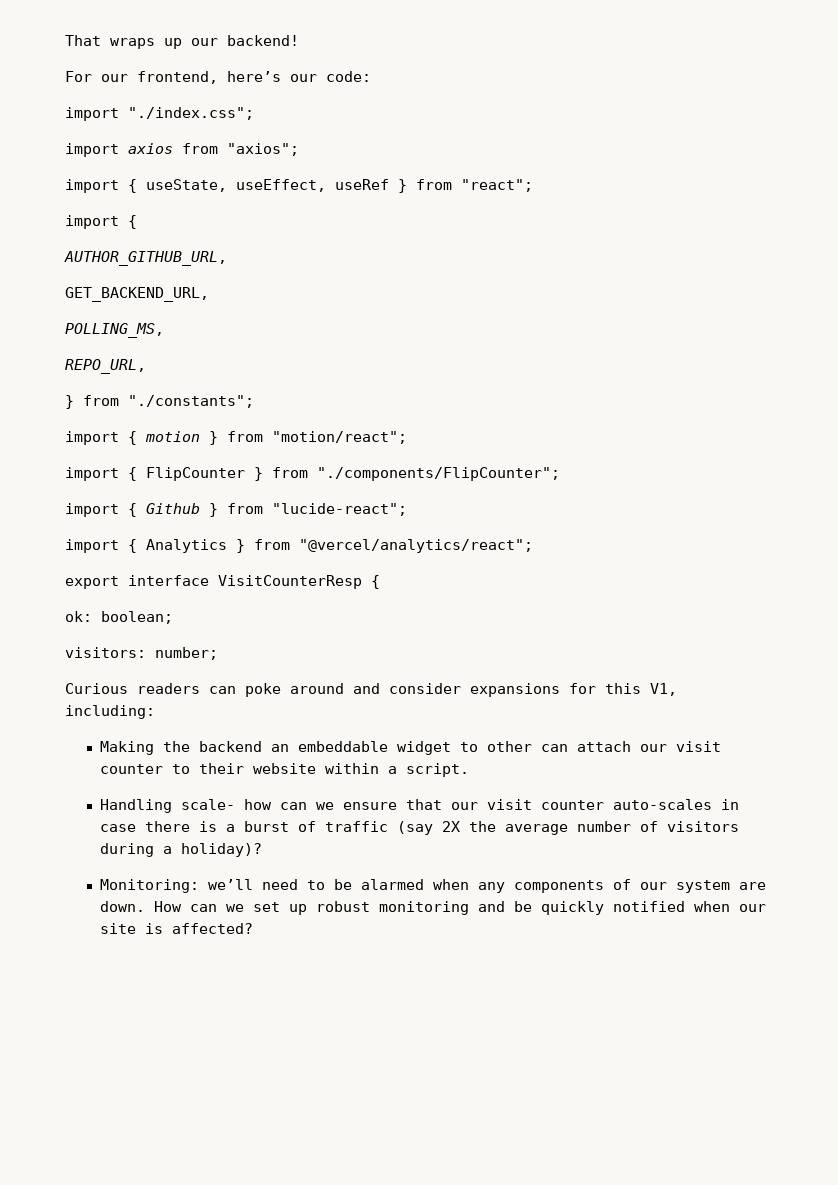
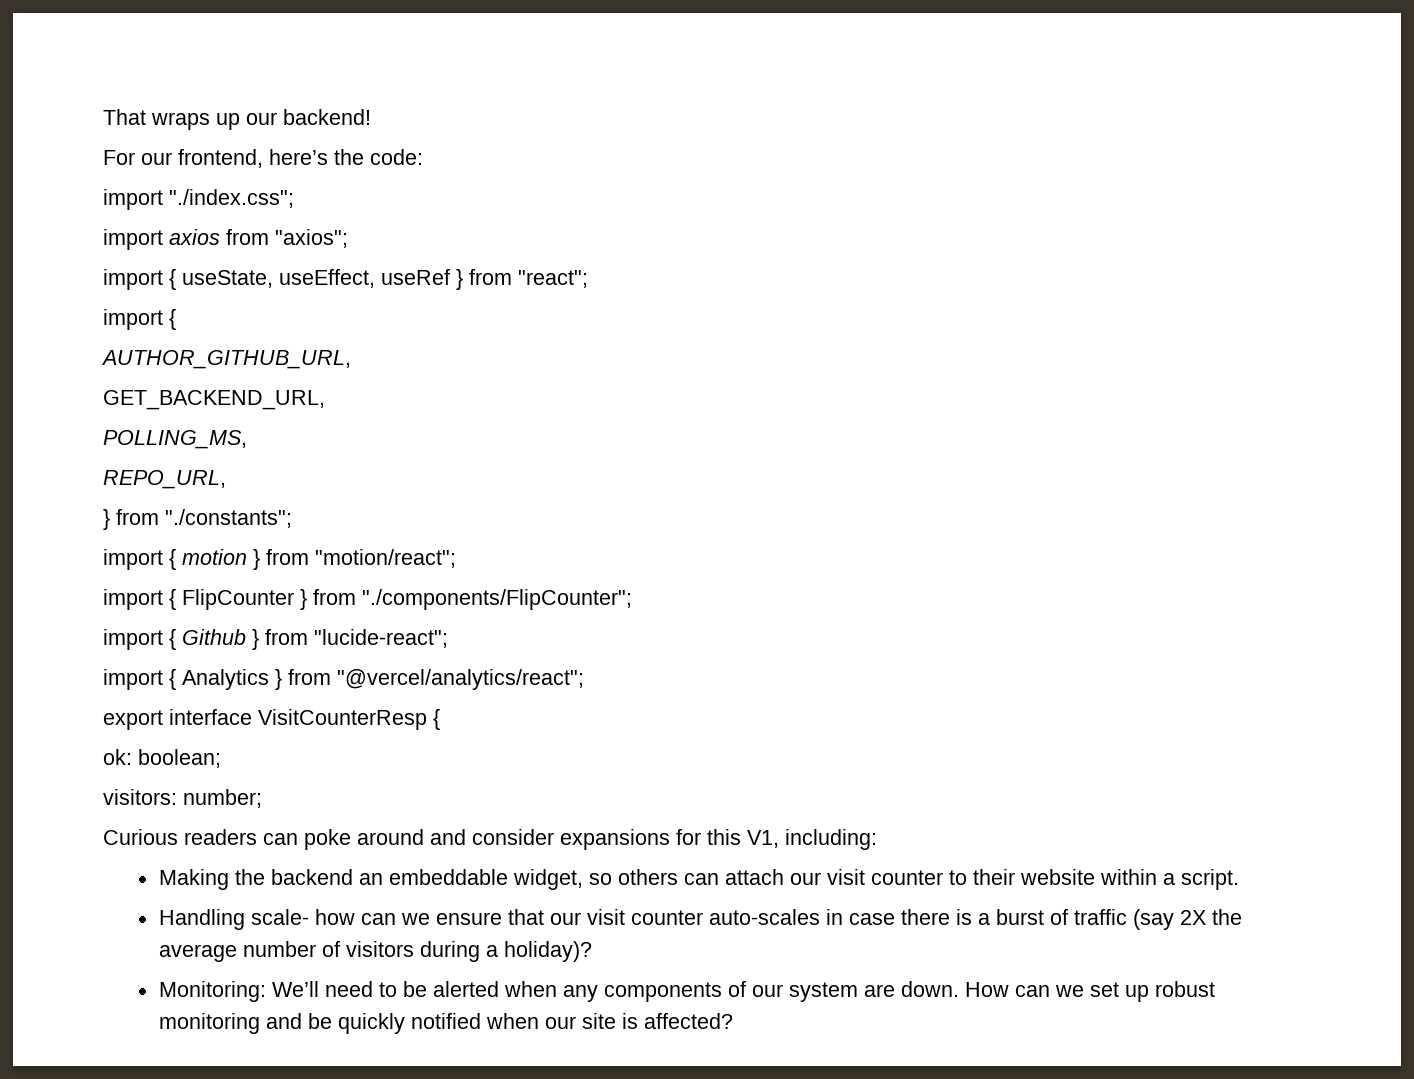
- For our frontend, here’s our code:
+ For our frontend, here’s the code:
- Making the backend an embeddable widget to other can attach our visit counter to their website within a script.
+ Making the backend an embeddable widget, so others can attach our visit counter to their website within a script.
- Monitoring: we’ll need to be alarmed when any components of our system are down.
+ Monitoring: We’ll need to be alerted when any components of our system are down.

